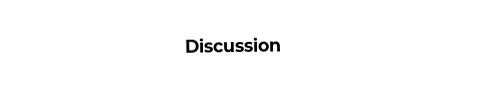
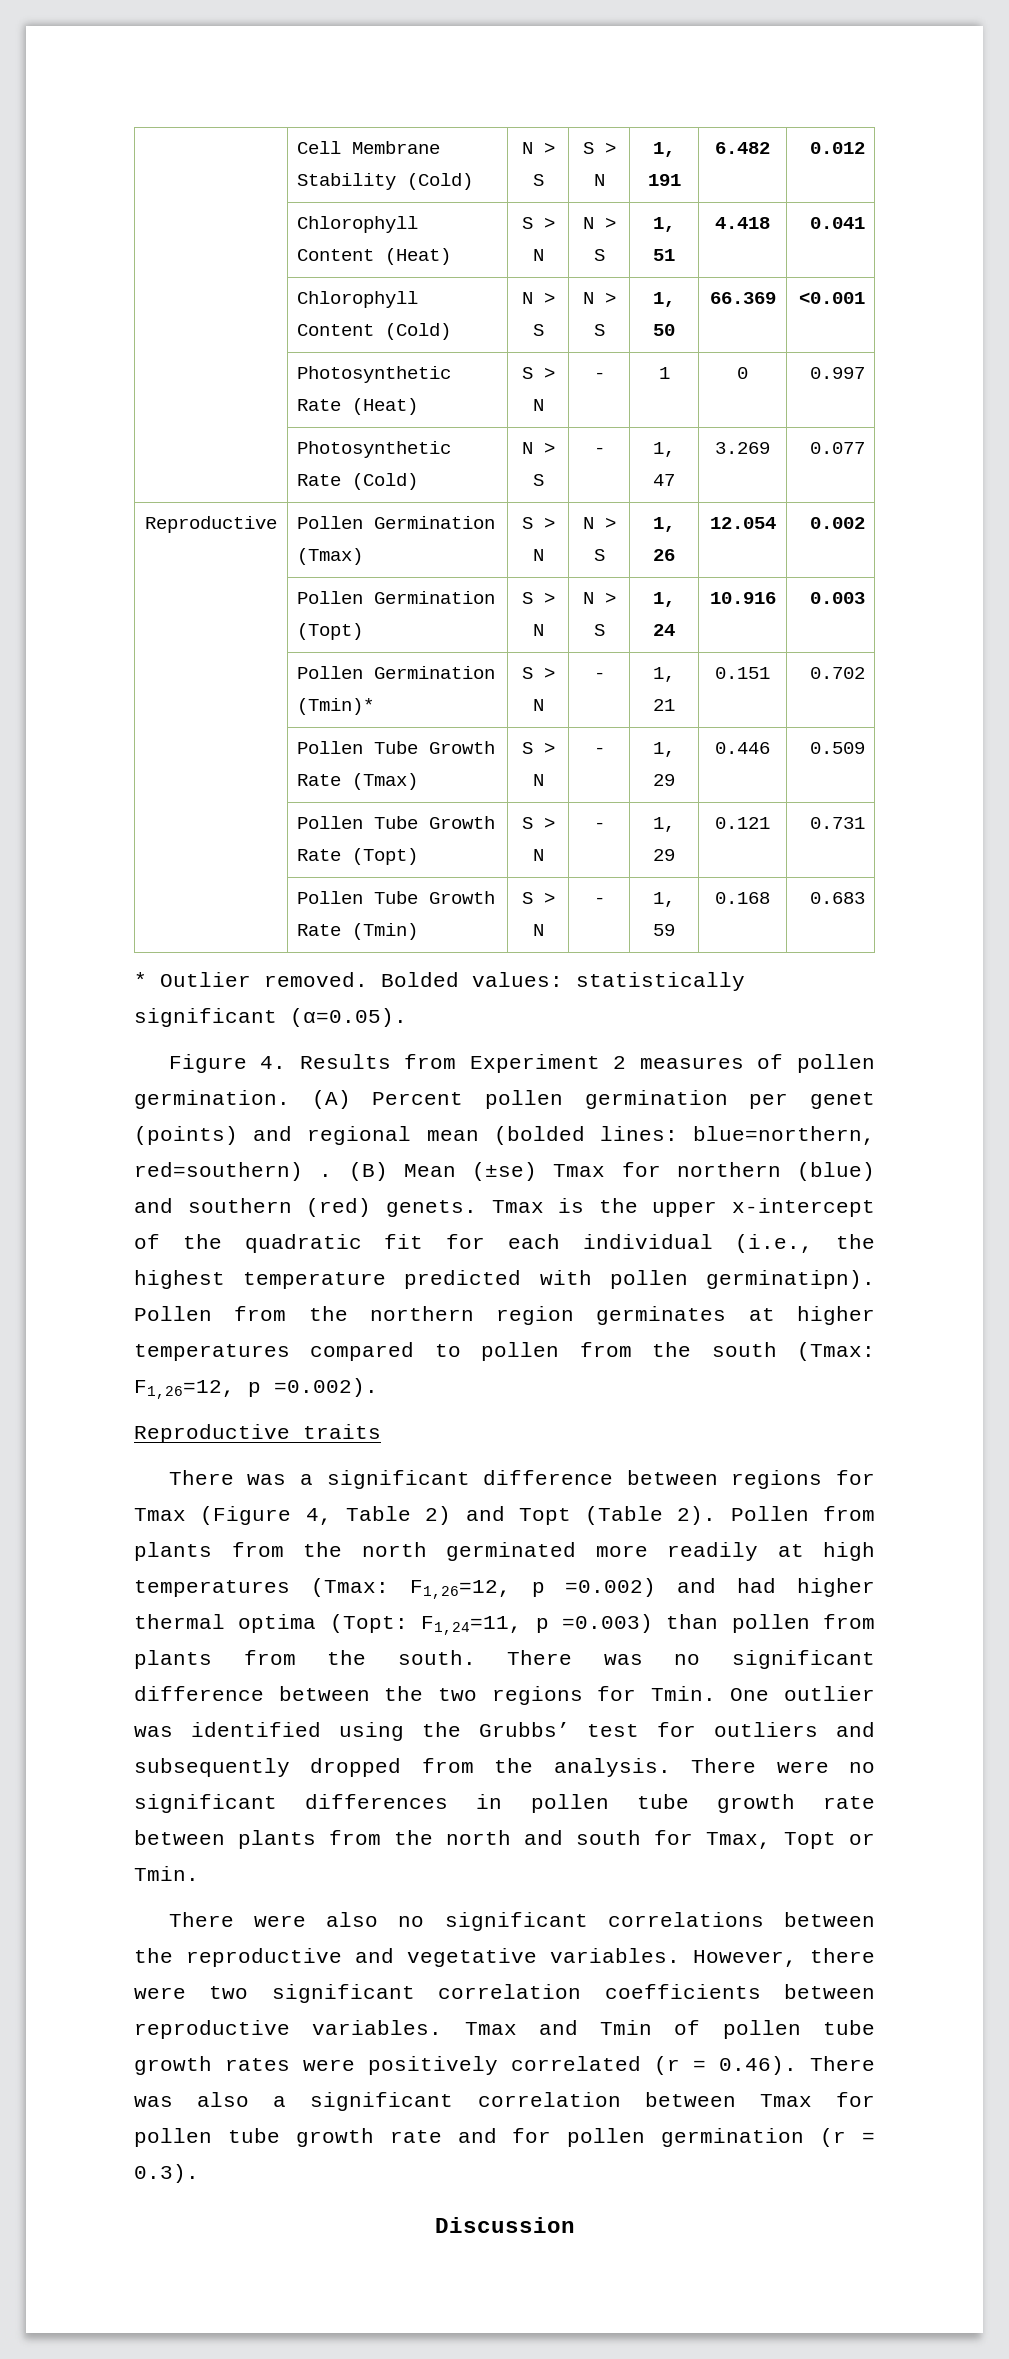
+ | Cell Membrane Stability (Cold) | N > S | S > N | 1, 191 | 6.482 | 0.012
+ | Chlorophyll Content (Heat) | S > N | N > S | 1, 51 | 4.418 | 0.041
+ | Chlorophyll Content (Cold) | N > S | N > S | 1, 50 | 66.369 | <0.001
+ | Photosynthetic Rate (Heat) | S > N | - | 1 | 0 | 0.997
+ | Photosynthetic Rate (Cold) | N > S | - | 1, 47 | 3.269 | 0.077
+ Reproductive | Pollen Germination (Tmax) | S > N | N > S | 1, 26 | 12.054 | 0.002
+ | Pollen Germination (Topt) | S > N | N > S | 1, 24 | 10.916 | 0.003
+ | Pollen Germination (Tmin)* | S > N | - | 1, 21 | 0.151 | 0.702
+ | Pollen Tube Growth Rate (Tmax) | S > N | - | 1, 29 | 0.446 | 0.509
+ | Pollen Tube Growth Rate (Topt) | S > N | - | 1, 29 | 0.121 | 0.731
+ | Pollen Tube Growth Rate (Tmin) | S > N | - | 1, 59 | 0.168 | 0.683
+ * Outlier removed. Bolded values: statistically significant (α=0.05).
+ Figure 4. Results from Experiment 2 measures of pollen germination. (A) Percent pollen germination per genet (points) and regional mean (bolded lines: blue=northern, red=southern) . (B) Mean (±se) Tmax for northern (blue) and southern (red) genets. Tmax is the upper x-intercept of the quadratic fit for each individual (i.e., the highest temperature predicted with pollen germinatipn). Pollen from the northern region germinates at higher temperatures compared to pollen from the south (Tmax: F1,26=12, p =0.002).
+ Reproductive traits
+ There was a significant difference between regions for Tmax (Figure 4, Table 2) and Topt (Table 2). Pollen from plants from the north germinated more readily at high temperatures (Tmax: F1,26=12, p =0.002) and had higher thermal optima (Topt: F1,24=11, p =0.003) than pollen from plants from the south. There was no significant difference between the two regions for Tmin. One outlier was identified using the Grubbs’ test for outliers and subsequently dropped from the analysis. There were no significant differences in pollen tube growth rate between plants from the north and south for Tmax, Topt or Tmin.
+ There were also no significant correlations between the reproductive and vegetative variables. However, there were two significant correlation coefficients between reproductive variables. Tmax and Tmin of pollen tube growth rates were positively correlated (r = 0.46). There was also a significant correlation between Tmax for pollen tube growth rate and for pollen germination (r = 0.3).

